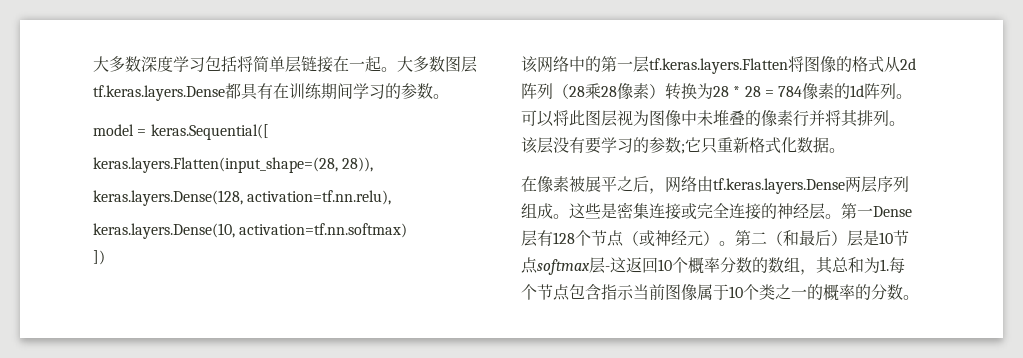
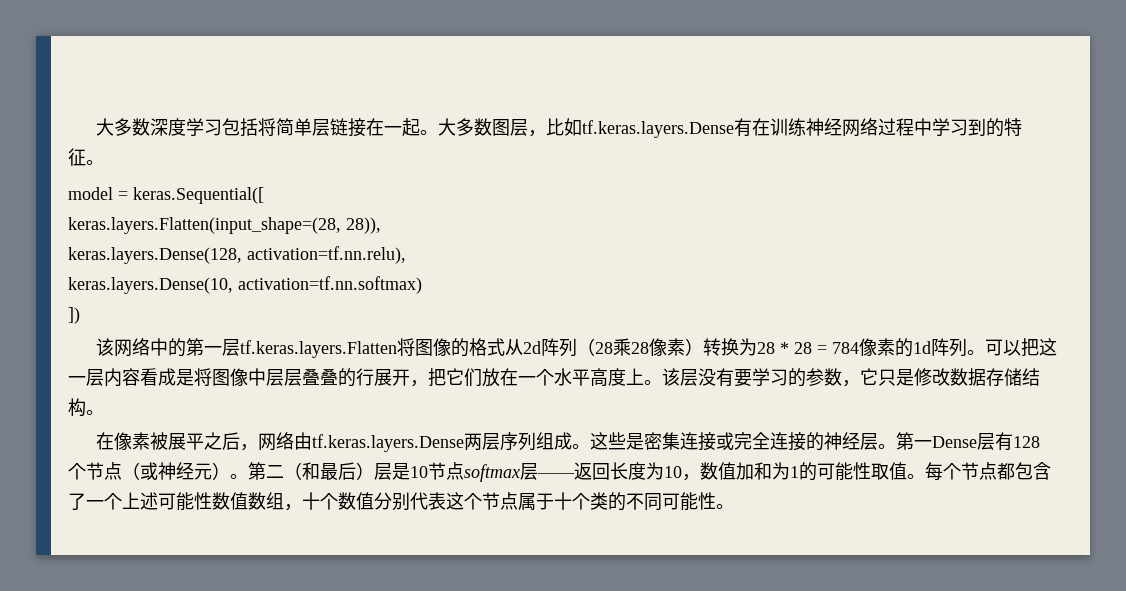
- 大多数图层tf.keras.layers.Dense都具有在训练期间学习的参数。
+ 大多数图层，比如tf.keras.layers.Dense有在训练神经网络过程中学习到的特征。
- 可以将此图层视为图像中未堆叠的像素行并将其排列。
+ 可以把这一层内容看成是将图像中层层叠叠的行展开，把它们放在一个水平高度上。
- 该层没有要学习的参数;它只重新格式化数据。
+ 该层没有要学习的参数，它只是修改数据存储结构。
- 第二（和最后）层是10节点softmax层-这返回10个概率分数的数组，其总和为1.每个节点包含指示当前图像属于10个类之一的概率的分数。
+ 第二（和最后）层是10节点softmax层——返回长度为10，数值加和为1的可能性取值。每个节点都包含了一个上述可能性数值数组，十个数值分别代表这个节点属于十个类的不同可能性。

